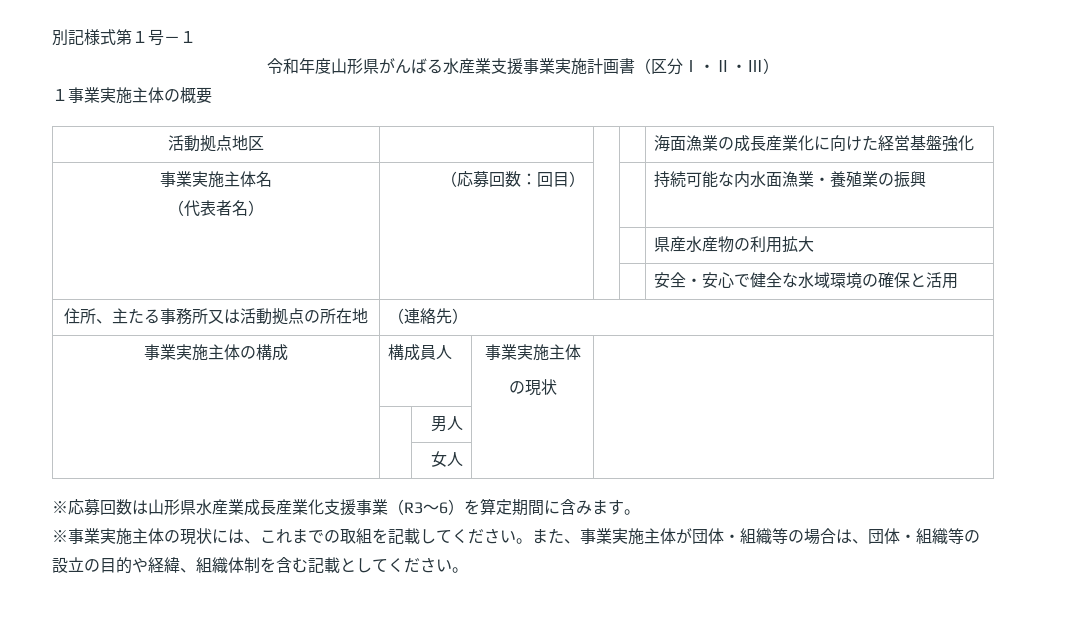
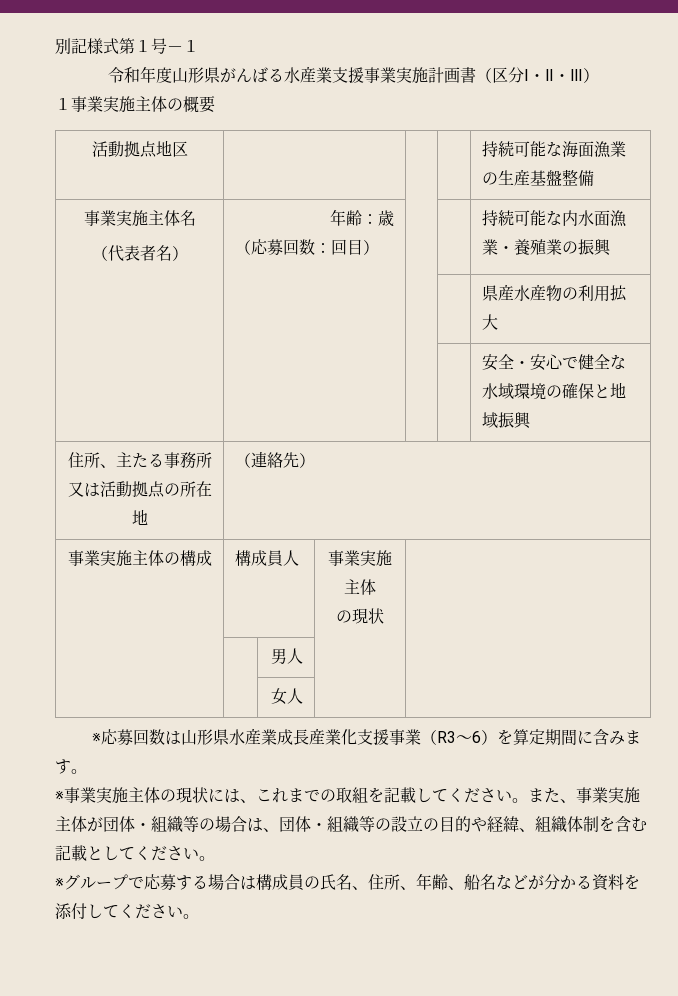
- 活動拠点地区 | | | | 海面漁業の成長産業化に向けた経営基盤強化
+ 活動拠点地区 | | | | 持続可能な海面漁業の生産基盤整備
  事業実施主体名
- （代表者名） | （応募回数：回目） | | | 持続可能な内水面漁業・養殖業の振興
+ （代表者名） | 年齢：歳
+ （応募回数：回目） | | | 持続可能な内水面漁業・養殖業の振興
- | | | | 安全・安心で健全な水域環境の確保と活用
+ | | | | 安全・安心で健全な水域環境の確保と地域振興
+ ※グループで応募する場合は構成員の氏名、住所、年齢、船名などが分かる資料を添付してください。

